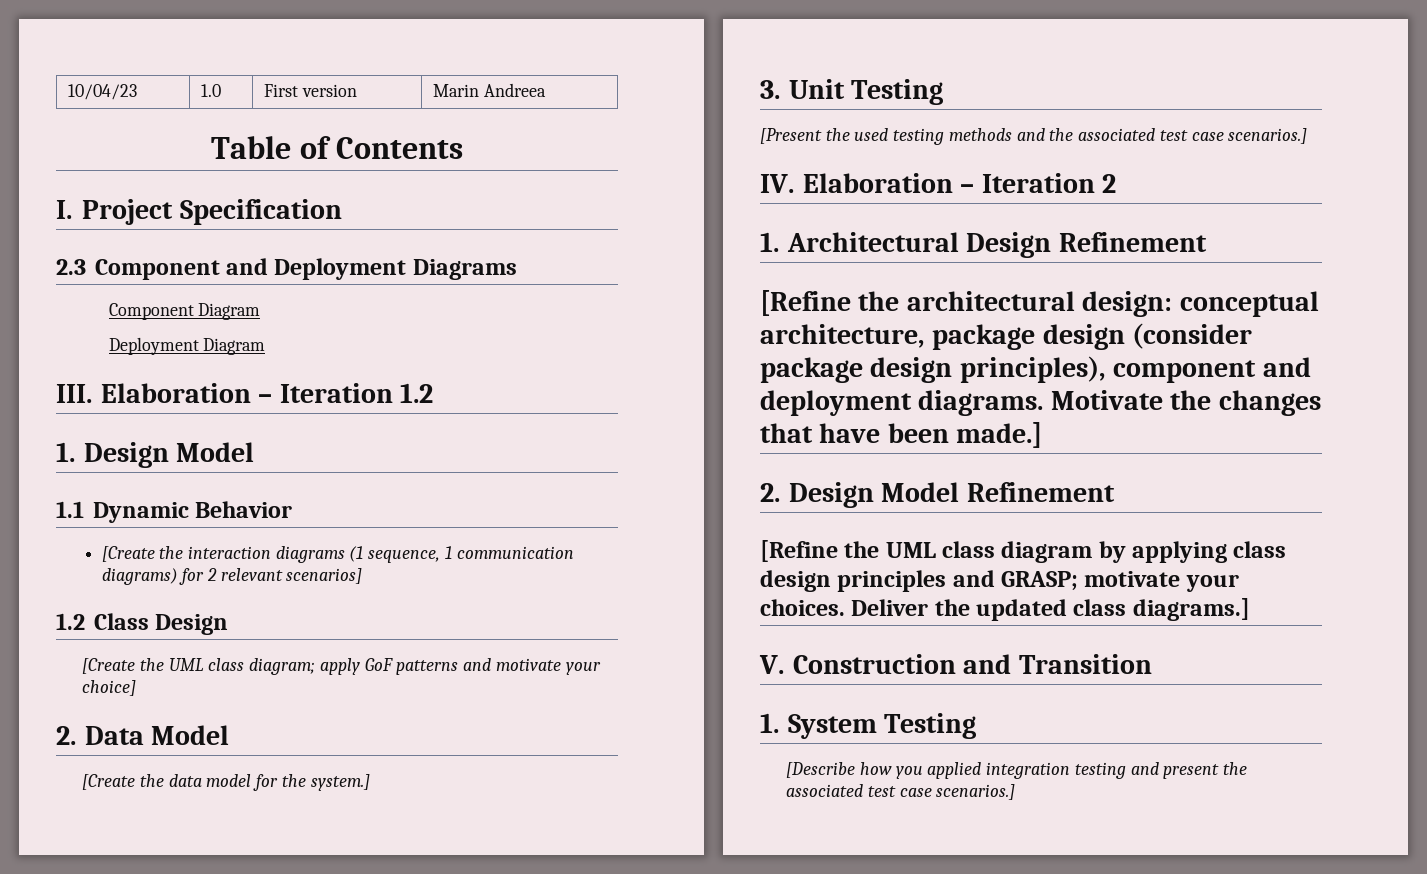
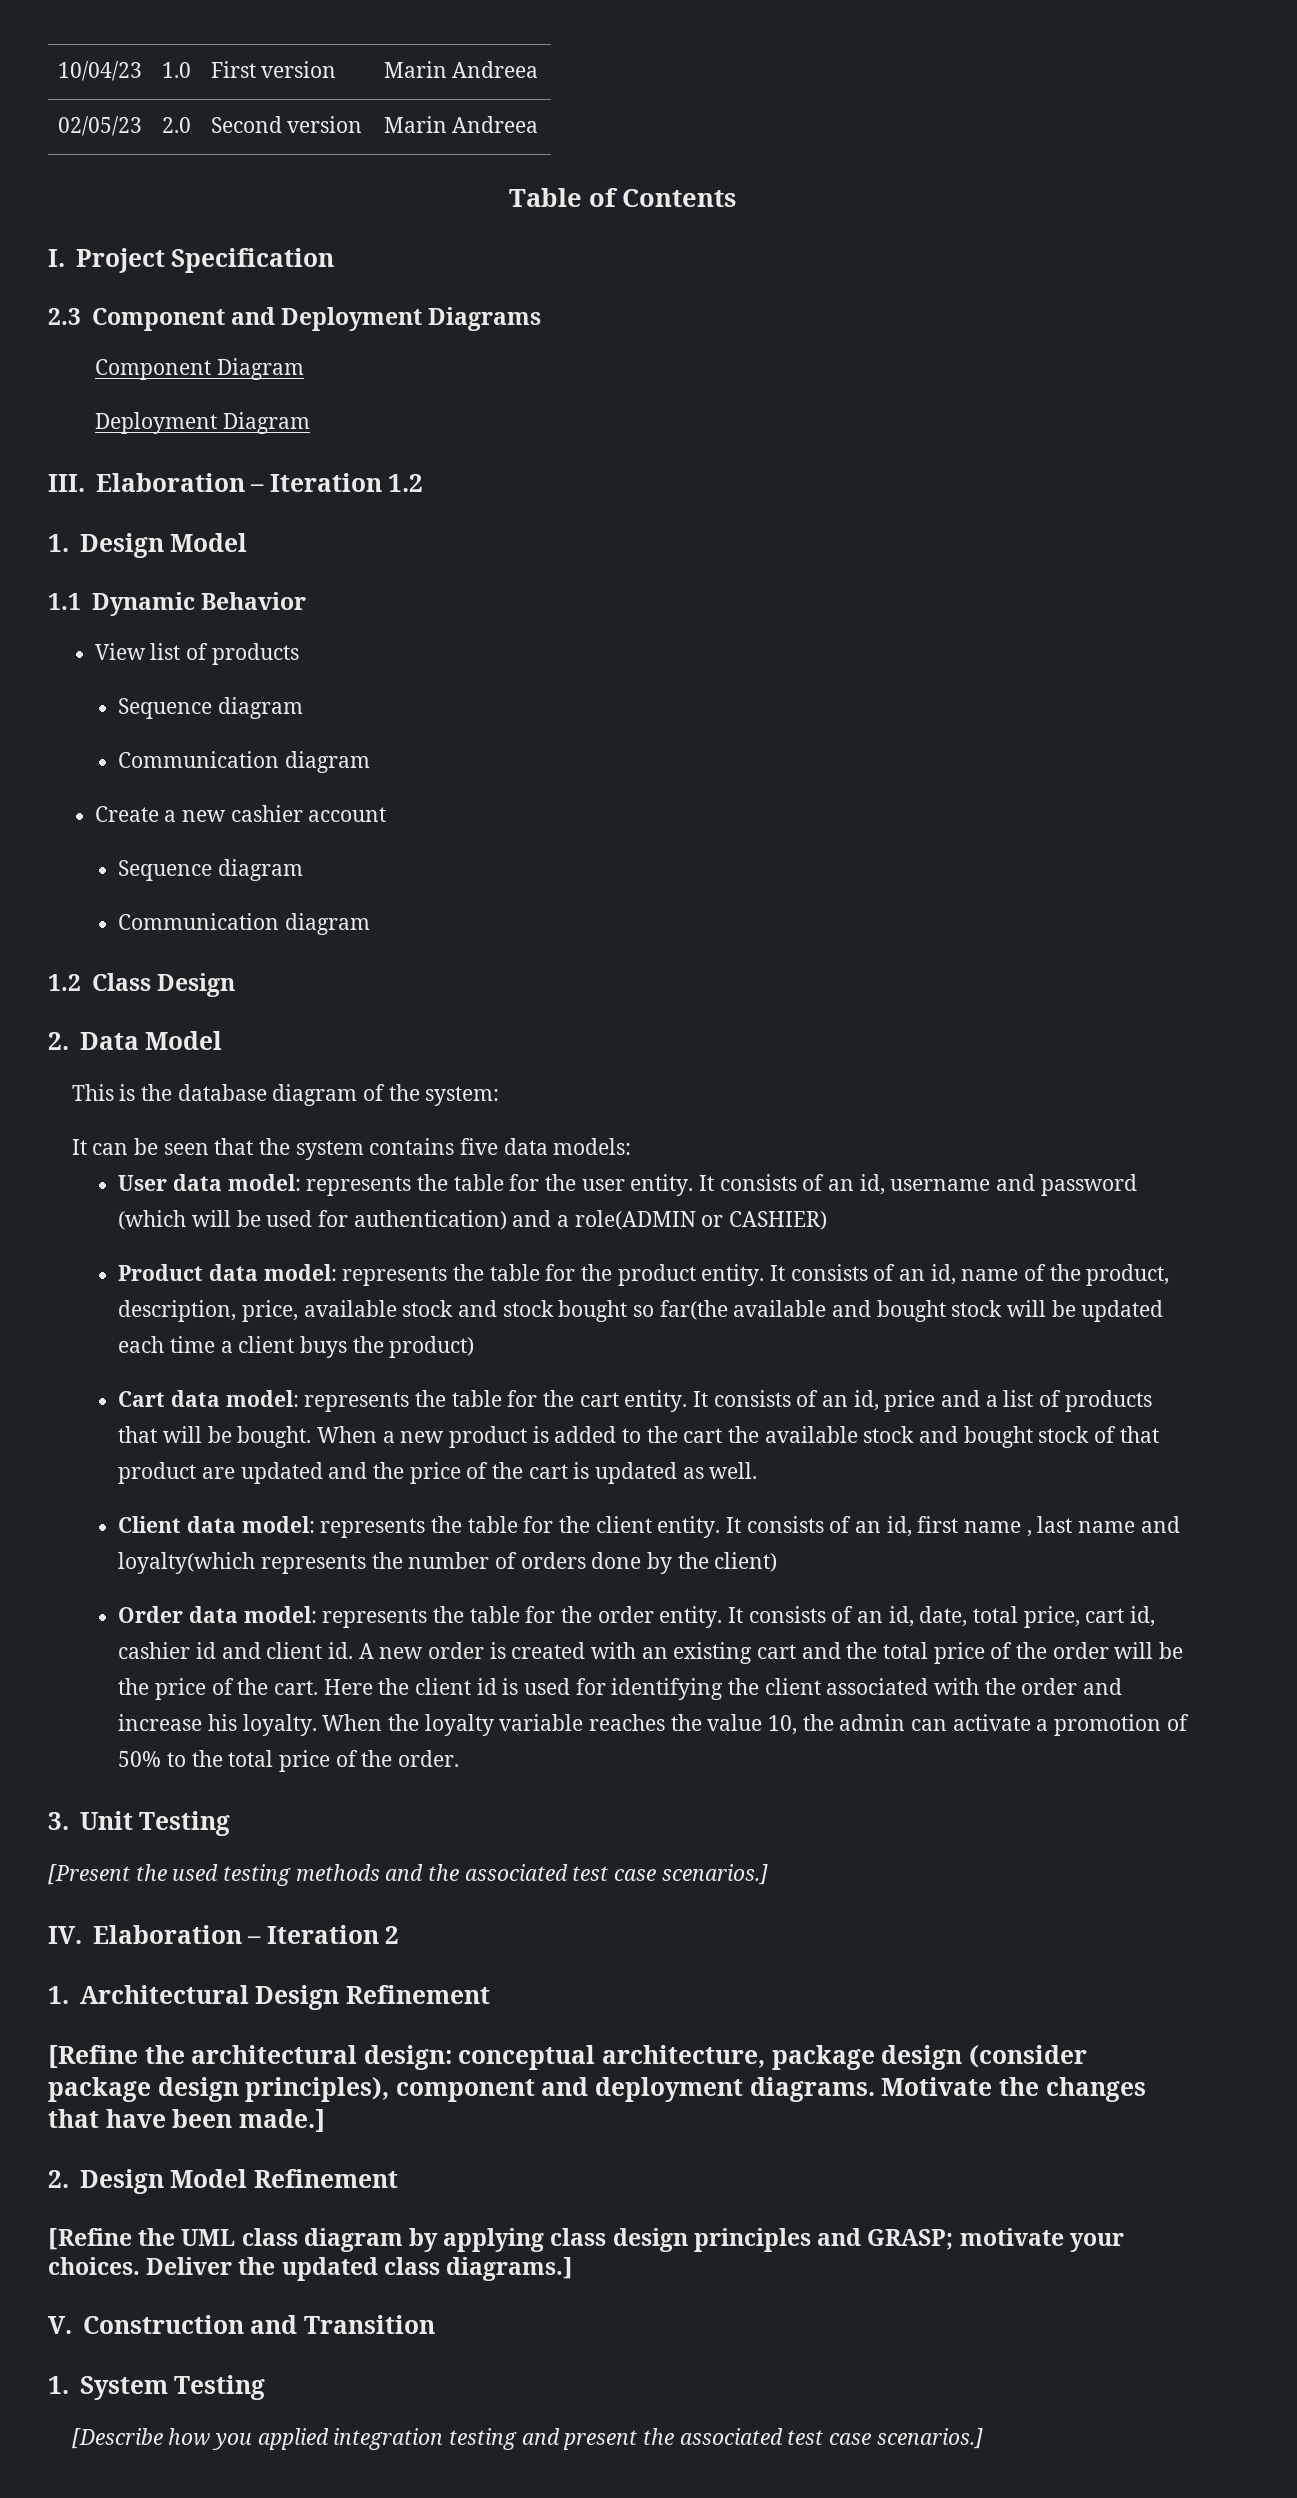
+ 02/05/23 | 2.0 | Second version | Marin Andreea
- [Create the interaction diagrams (1 sequence, 1 communication diagrams) for 2 relevant scenarios]
+ View list of products
+ Sequence diagram
+ Communication diagram
+ Create a new cashier account
+ Sequence diagram
+ Communication diagram
  1.2 Class Design
- [Create the UML class diagram; apply GoF patterns and motivate your choice]
  2. Data Model
- [Create the data model for the system.]
+ This is the database diagram of the system:
+ It can be seen that the system contains five data models:
+ User data model: represents the table for the user entity. It consists of an id, username and password (which will be used for authentication) and a role(ADMIN or CASHIER)
+ Product data model: represents the table for the product entity. It consists of an id, name of the product, description, price, available stock and stock bought so far(the available and bought stock will be updated each time a client buys the product)
+ Cart data model: represents the table for the cart entity. It consists of an id, price and a list of products that will be bought. When a new product is added to the cart the available stock and bought stock of that product are updated and the price of the cart is updated as well.
+ Client data model: represents the table for the client entity. It consists of an id, first name , last name and loyalty(which represents the number of orders done by the client)
+ Order data model: represents the table for the order entity. It consists of an id, date, total price, cart id, cashier id and client id. A new order is created with an existing cart and the total price of the order will be the price of the cart. Here the client id is used for identifying the client associated with the order and increase his loyalty. When the loyalty variable reaches the value 10, the admin can activate a promotion of 50% to the total price of the order.

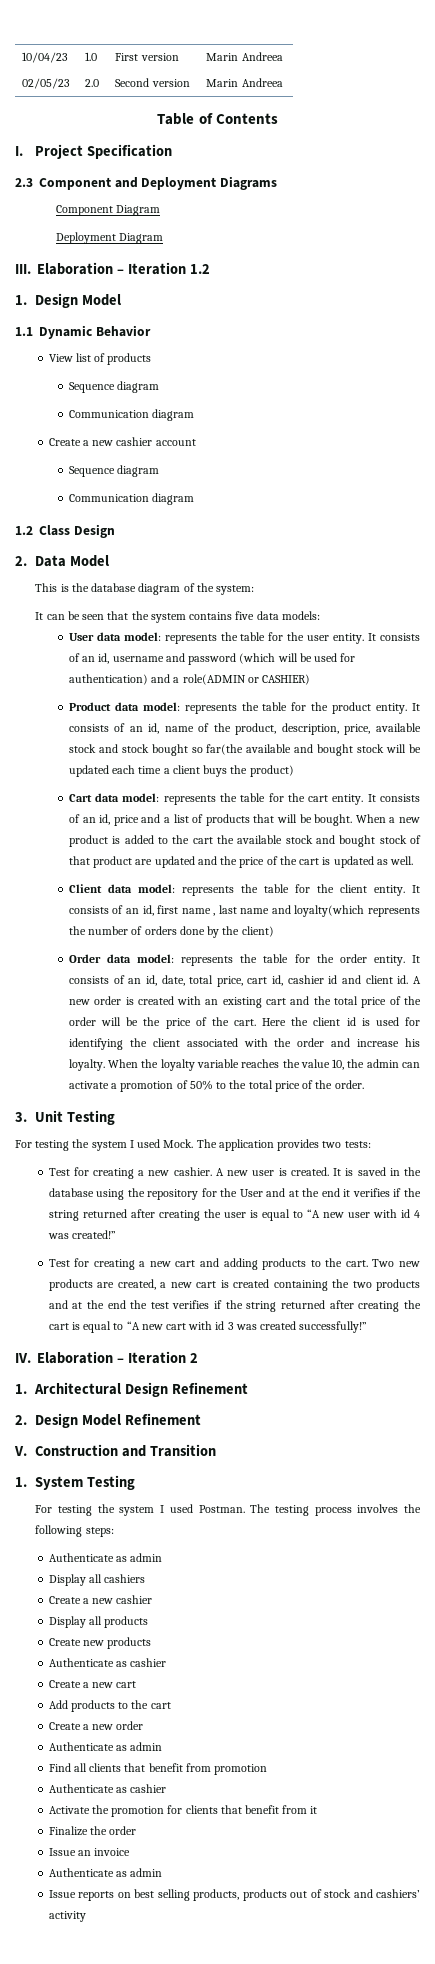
- [Present the used testing methods and the associated test case scenarios.]
+ For testing the system I used Mock. The application provides two tests:
+ Test for creating a new cashier. A new user is created. It is saved in the database using the repository for the User and at the end it verifies if the string returned after creating the user is equal to “A new user with id 4 was created!”
+ Test for creating a new cart and adding products to the cart. Two new products are created, a new cart is created containing the two products and at the end the test verifies if the string returned after creating the cart is equal to “A new cart with id 3 was created successfully!”
- [Refine the architectural design: conceptual architecture, package design (consider package design principles), component and deployment diagrams. Motivate the changes that have been made.]
  2. Design Model Refinement
- [Refine the UML class diagram by applying class design principles and GRASP; motivate your choices. Deliver the updated class diagrams.]
- [Describe how you applied integration testing and present the associated test case scenarios.]
+ For testing the system I used Postman. The testing process involves the following steps:
+ Authenticate as admin
+ Display all cashiers
+ Create a new cashier
+ Display all products
+ Create new products
+ Authenticate as cashier
+ Create a new cart
+ Add products to the cart
+ Create a new order
+ Authenticate as admin
+ Find all clients that benefit from promotion
+ Authenticate as cashier
+ Activate the promotion for clients that benefit from it
+ Finalize the order
+ Issue an invoice
+ Authenticate as admin
+ Issue reports on best selling products, products out of stock and cashiers’ activity

